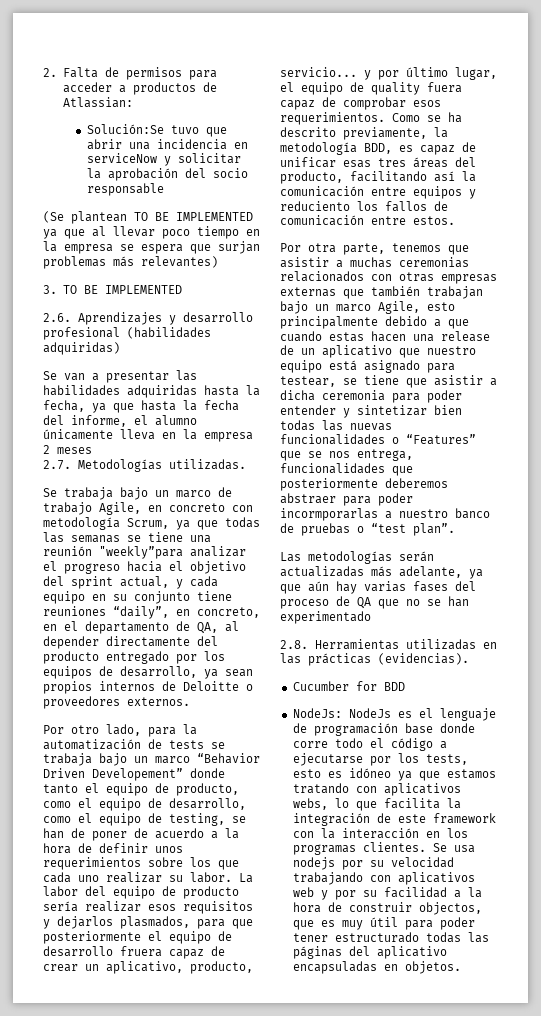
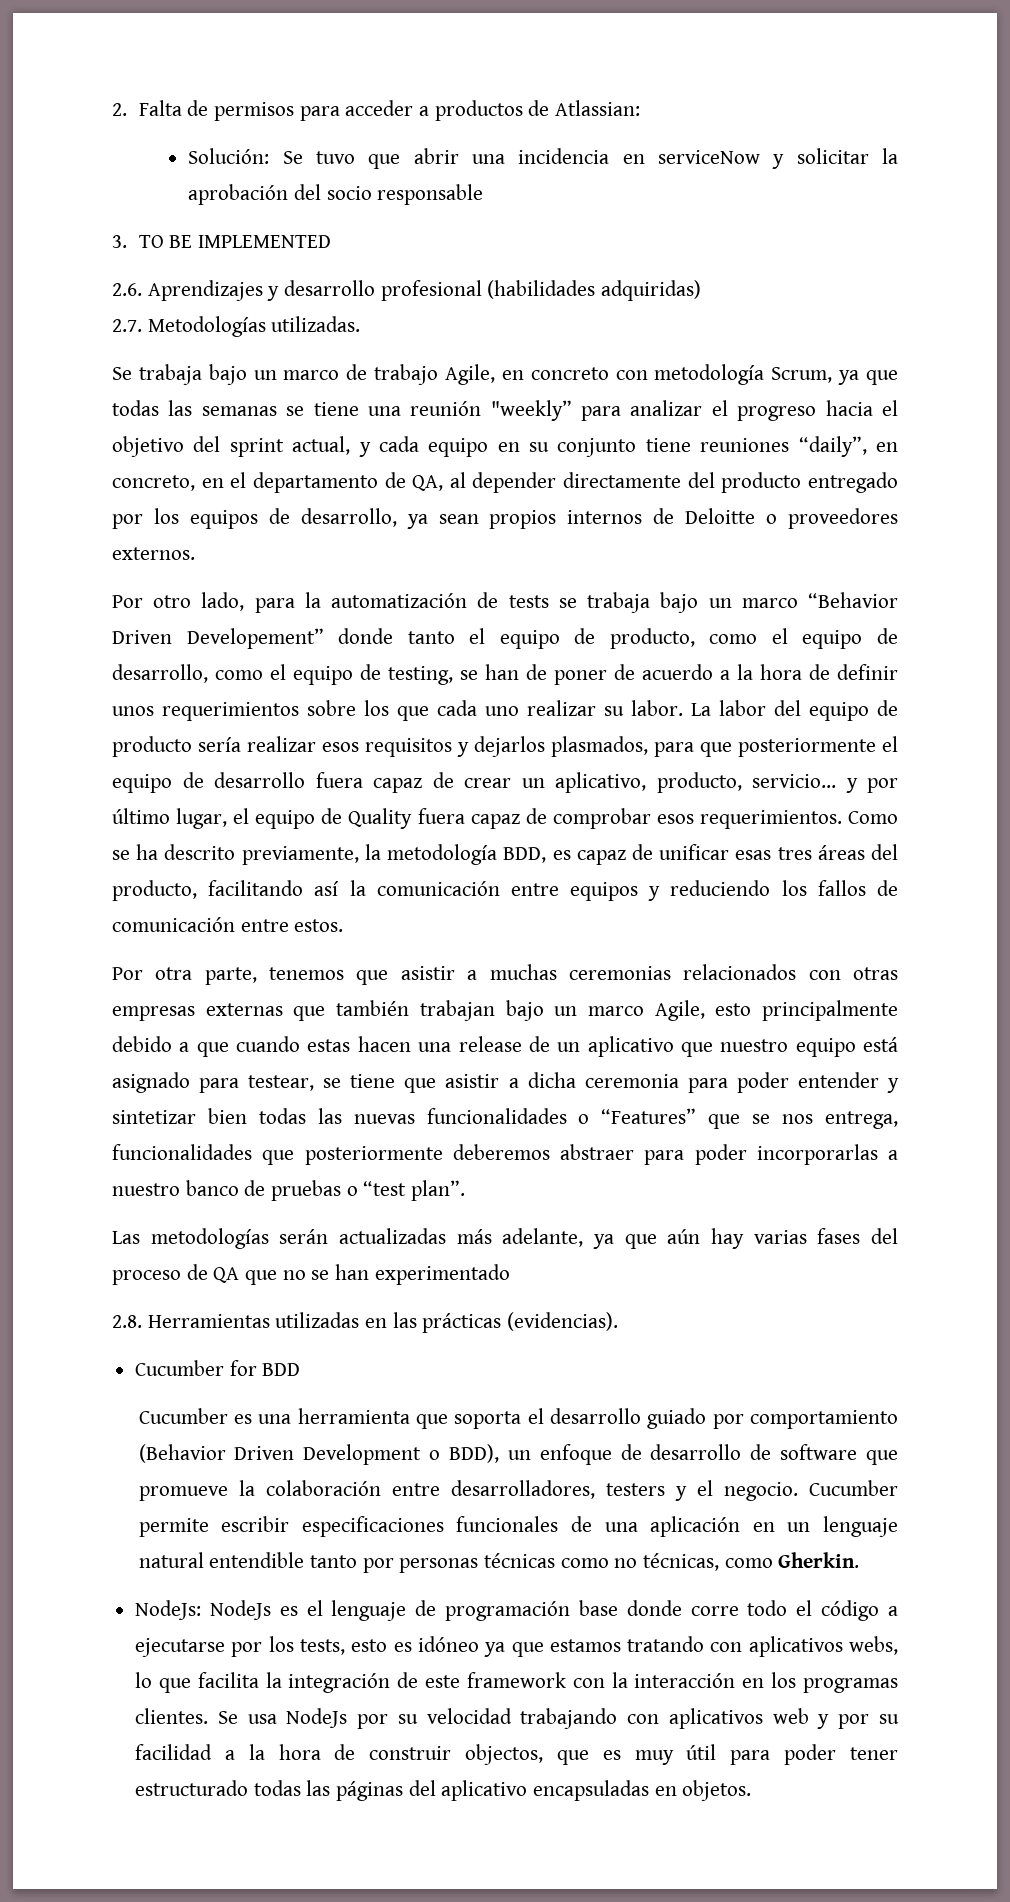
- Solución:Se tuvo que abrir una incidencia en serviceNow y solicitar la aprobación del socio responsable
+ Solución: Se tuvo que abrir una incidencia en serviceNow y solicitar la aprobación del socio responsable
- (Se plantean TO BE IMPLEMENTED ya que al llevar poco tiempo en la empresa se espera que surjan problemas más relevantes)
- Se van a presentar las habilidades adquiridas hasta la fecha, ya que hasta la fecha del informe, el alumno únicamente lleva en la empresa 2 meses
- Se trabaja bajo un marco de trabajo Agile, en concreto con metodología Scrum, ya que todas las semanas se tiene una reunión "weekly”para analizar el progreso hacia el objetivo del sprint actual, y cada equipo en su conjunto tiene reuniones “daily”, en concreto, en el departamento de QA, al depender directamente del producto entregado por los equipos de desarrollo, ya sean propios internos de Deloitte o proveedores externos.
+ Se trabaja bajo un marco de trabajo Agile, en concreto con metodología Scrum, ya que todas las semanas se tiene una reunión "weekly” para analizar el progreso hacia el objetivo del sprint actual, y cada equipo en su conjunto tiene reuniones “daily”, en concreto, en el departamento de QA, al depender directamente del producto entregado por los equipos de desarrollo, ya sean propios internos de Deloitte o proveedores externos.
- La labor del equipo de producto sería realizar esos requisitos y dejarlos plasmados, para que posteriormente el equipo de desarrollo fruera capaz de crear un aplicativo, producto, servicio... y por último lugar, el equipo de quality fuera capaz de comprobar esos requerimientos.
+ La labor del equipo de producto sería realizar esos requisitos y dejarlos plasmados, para que posteriormente el equipo de desarrollo fuera capaz de crear un aplicativo, producto, servicio... y por último lugar, el equipo de Quality fuera capaz de comprobar esos requerimientos.
- Como se ha descrito previamente, la metodología BDD, es capaz de unificar esas tres áreas del producto, facilitando así la comunicación entre equipos y reduciento los fallos de comunicación entre estos.
+ Como se ha descrito previamente, la metodología BDD, es capaz de unificar esas tres áreas del producto, facilitando así la comunicación entre equipos y reduciendo los fallos de comunicación entre estos.
- Por otra parte, tenemos que asistir a muchas ceremonias relacionados con otras empresas externas que también trabajan bajo un marco Agile, esto principalmente debido a que cuando estas hacen una release de un aplicativo que nuestro equipo está asignado para testear, se tiene que asistir a dicha ceremonia para poder entender y sintetizar bien todas las nuevas funcionalidades o “Features” que se nos entrega, funcionalidades que posteriormente deberemos abstraer para poder incormporarlas a nuestro banco de pruebas o “test plan”.
+ Por otra parte, tenemos que asistir a muchas ceremonias relacionados con otras empresas externas que también trabajan bajo un marco Agile, esto principalmente debido a que cuando estas hacen una release de un aplicativo que nuestro equipo está asignado para testear, se tiene que asistir a dicha ceremonia para poder entender y sintetizar bien todas las nuevas funcionalidades o “Features” que se nos entrega, funcionalidades que posteriormente deberemos abstraer para poder incorporarlas a nuestro banco de pruebas o “test plan”.
+ Cucumber es una herramienta que soporta el desarrollo guiado por comportamiento (Behavior Driven Development o BDD), un enfoque de desarrollo de software que promueve la colaboración entre desarrolladores, testers y el negocio. Cucumber permite escribir especificaciones funcionales de una aplicación en un lenguaje natural entendible tanto por personas técnicas como no técnicas, como Gherkin.
- Se usa nodejs por su velocidad trabajando con aplicativos web y por su facilidad a la hora de construir objectos, que es muy útil para poder tener estructurado todas las páginas del aplicativo encapsuladas en objetos.
+ Se usa NodeJs por su velocidad trabajando con aplicativos web y por su facilidad a la hora de construir objectos, que es muy útil para poder tener estructurado todas las páginas del aplicativo encapsuladas en objetos.

